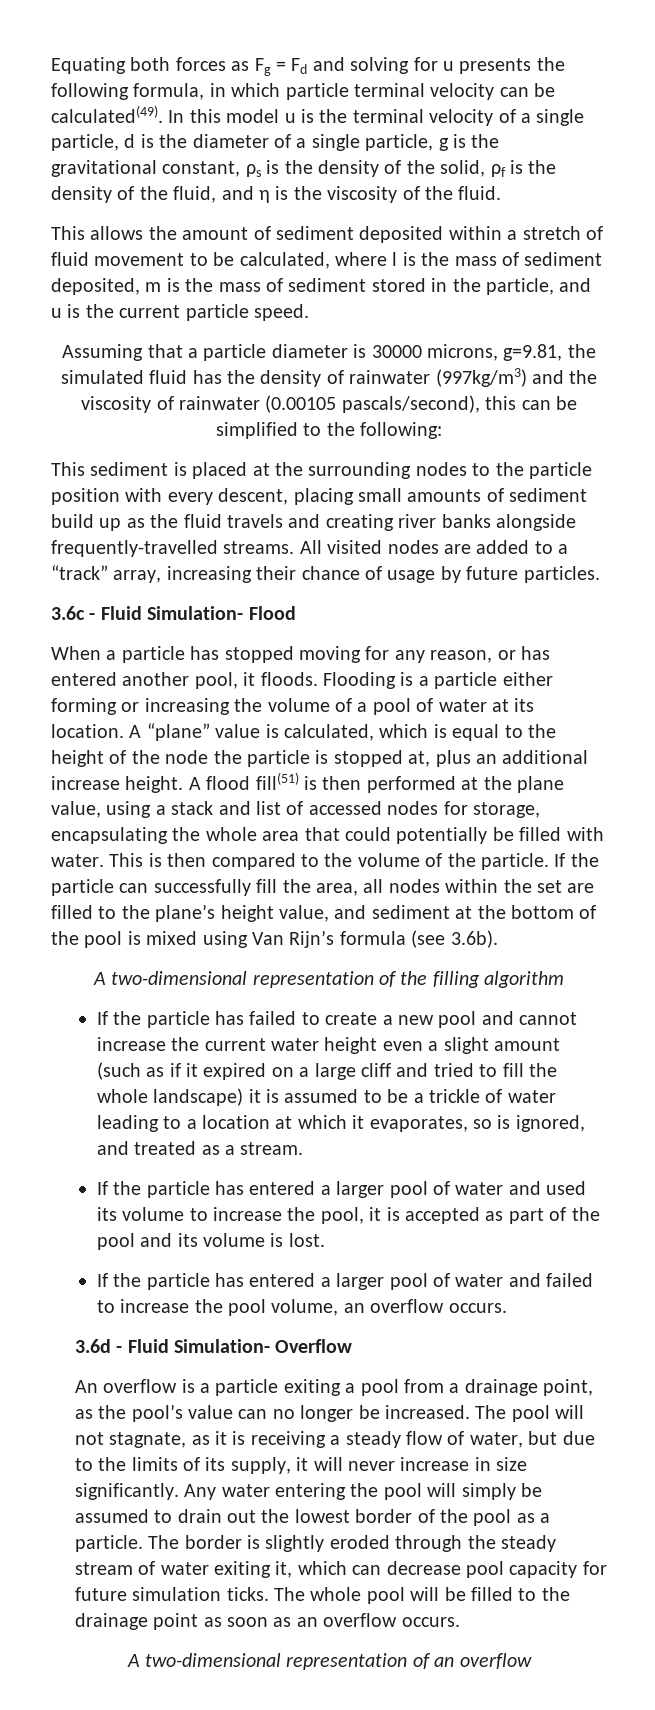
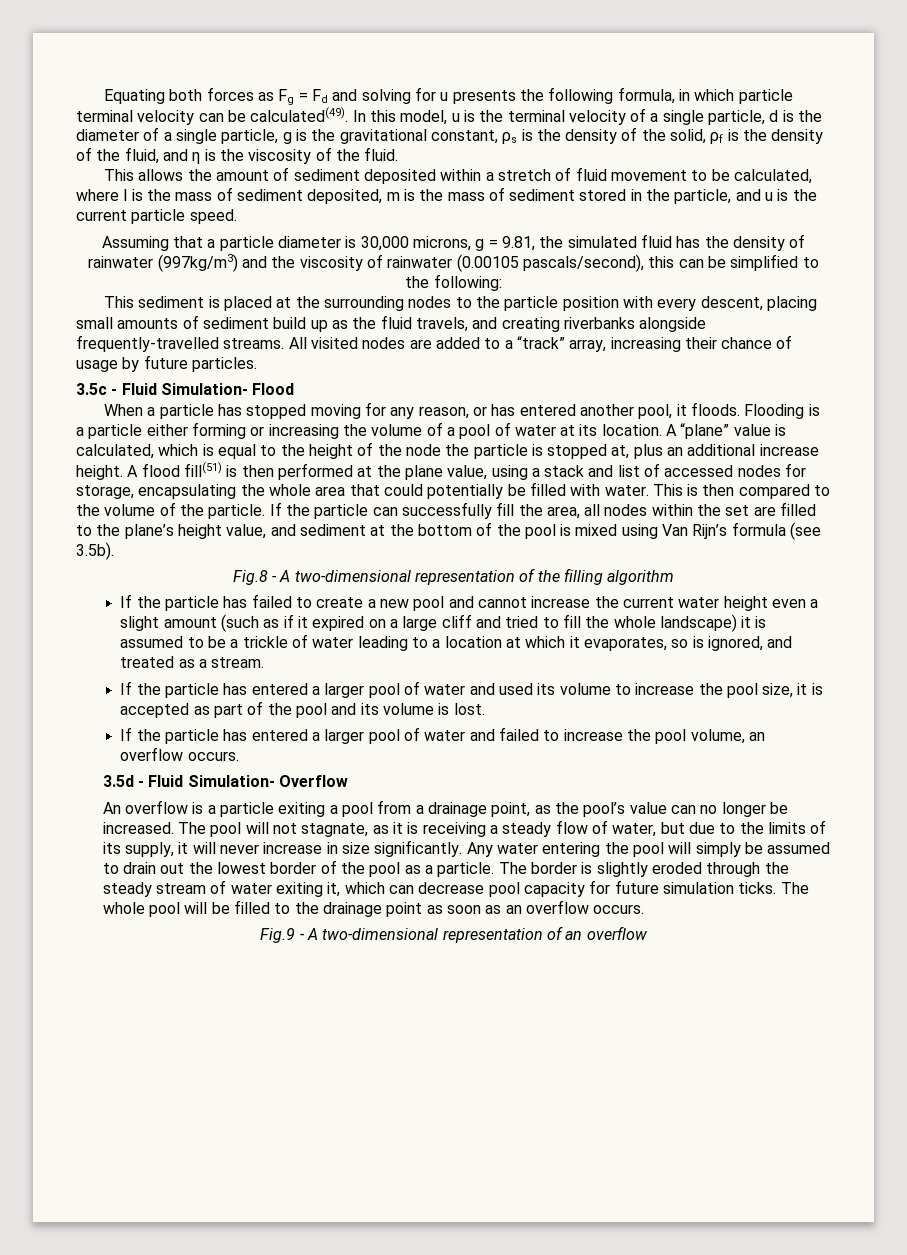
- In this model u is the terminal velocity of a single particle, d is the diameter of a single particle, g is the gravitational constant, ρs is the density of the solid, ρf is the density of the fluid, and η is the viscosity of the fluid.
+ In this model, u is the terminal velocity of a single particle, d is the diameter of a single particle, g is the gravitational constant, ρs is the density of the solid, ρf is the density of the fluid, and η is the viscosity of the fluid.
- Assuming that a particle diameter is 30000 microns, g=9.81, the simulated fluid has the density of rainwater (997kg/m3) and the viscosity of rainwater (0.00105 pascals/second), this can be simplified to the following:
+ Assuming that a particle diameter is 30,000 microns, g = 9.81, the simulated fluid has the density of rainwater (997kg/m3) and the viscosity of rainwater (0.00105 pascals/second), this can be simplified to the following:
- This sediment is placed at the surrounding nodes to the particle position with every descent, placing small amounts of sediment build up as the fluid travels and creating river banks alongside frequently-travelled streams.
+ This sediment is placed at the surrounding nodes to the particle position with every descent, placing small amounts of sediment build up as the fluid travels, and creating riverbanks alongside frequently-travelled streams.
- 3.6c - Fluid Simulation- Flood
+ 3.5c - Fluid Simulation- Flood
- If the particle can successfully fill the area, all nodes within the set are filled to the plane’s height value, and sediment at the bottom of the pool is mixed using Van Rijn’s formula (see 3.6b).
- A two-dimensional representation of the filling algorithm
+ If the particle can successfully fill the area, all nodes within the set are filled to the plane’s height value, and sediment at the bottom of the pool is mixed using Van Rijn’s formula (see 3.5b).
+ Fig.8 - A two-dimensional representation of the filling algorithm
- If the particle has entered a larger pool of water and used its volume to increase the pool, it is accepted as part of the pool and its volume is lost.
+ If the particle has entered a larger pool of water and used its volume to increase the pool size, it is accepted as part of the pool and its volume is lost.
- 3.6d - Fluid Simulation- Overflow
+ 3.5d - Fluid Simulation- Overflow
- A two-dimensional representation of an overflow
+ Fig.9 - A two-dimensional representation of an overflow

